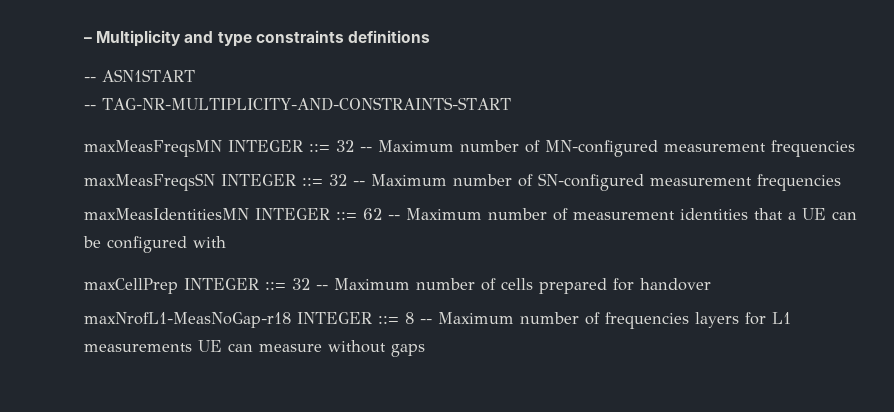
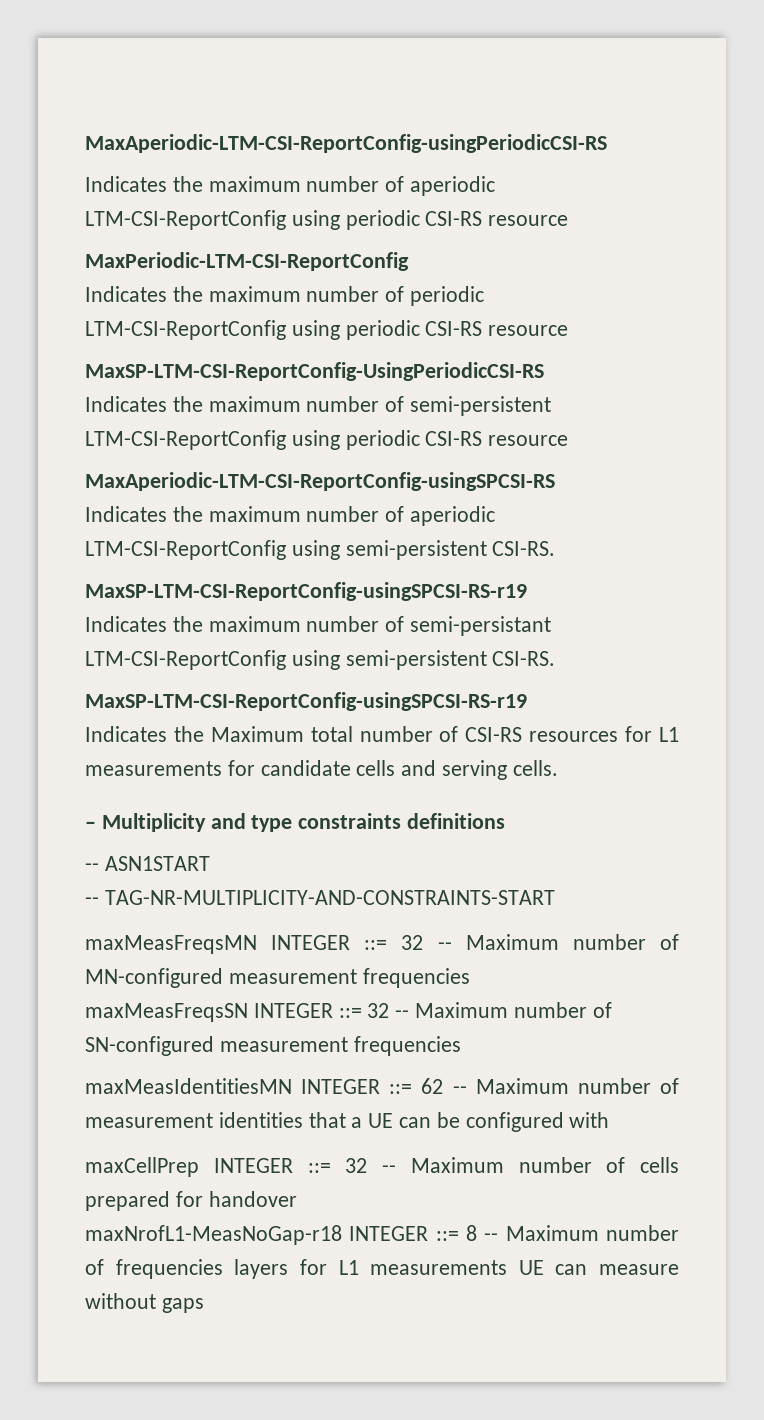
+ MaxAperiodic-LTM-CSI-ReportConfig-usingPeriodicCSI-RS
+ Indicates the maximum number of aperiodic LTM-CSI-ReportConfig using periodic CSI-RS resource
+ MaxPeriodic-LTM-CSI-ReportConfig
+ Indicates the maximum number of periodic LTM-CSI-ReportConfig using periodic CSI-RS resource
+ MaxSP-LTM-CSI-ReportConfig-UsingPeriodicCSI-RS
+ Indicates the maximum number of semi-persistent LTM-CSI-ReportConfig using periodic CSI-RS resource
+ MaxAperiodic-LTM-CSI-ReportConfig-usingSPCSI-RS
+ Indicates the maximum number of aperiodic LTM-CSI-ReportConfig using semi-persistent CSI-RS.
+ MaxSP-LTM-CSI-ReportConfig-usingSPCSI-RS-r19
+ Indicates the maximum number of semi-persistant LTM-CSI-ReportConfig using semi-persistent CSI-RS.
+ MaxSP-LTM-CSI-ReportConfig-usingSPCSI-RS-r19
+ Indicates the Maximum total number of CSI-RS resources for L1 measurements for candidate cells and serving cells.

